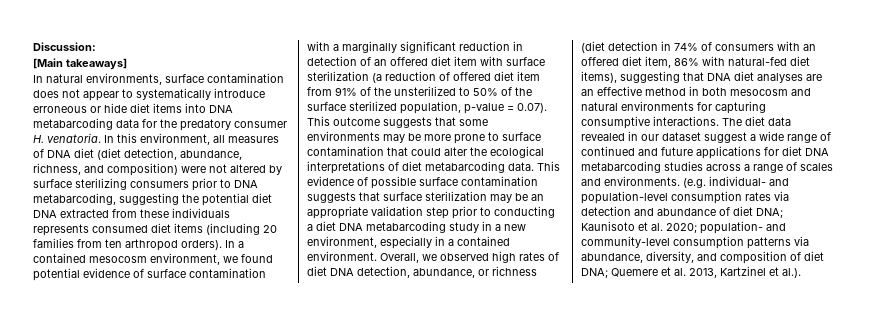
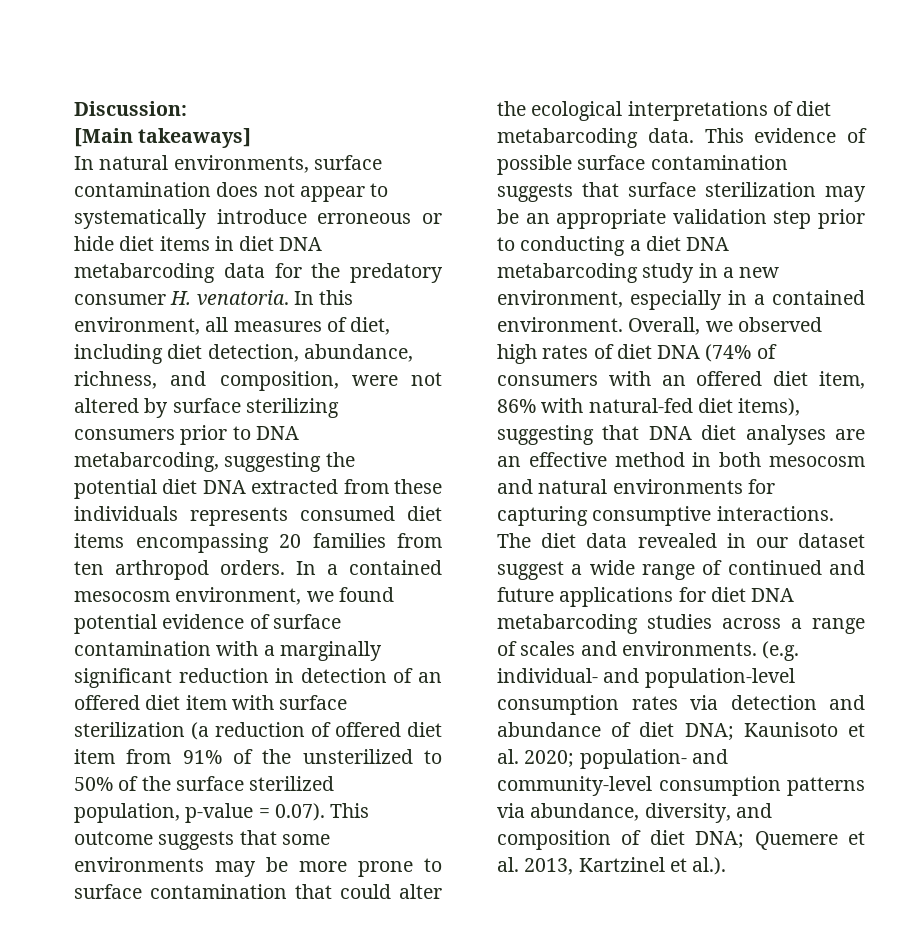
- In natural environments, surface contamination does not appear to systematically introduce erroneous or hide diet items into DNA metabarcoding data for the predatory consumer H. venatoria.
+ In natural environments, surface contamination does not appear to systematically introduce erroneous or hide diet items in diet DNA metabarcoding data for the predatory consumer H. venatoria.
- In this environment, all measures of DNA diet (diet detection, abundance, richness, and composition) were not altered by surface sterilizing consumers prior to DNA metabarcoding, suggesting the potential diet DNA extracted from these individuals represents consumed diet items (including 20 families from ten arthropod orders).
+ In this environment, all measures of diet, including diet detection, abundance, richness, and composition, were not altered by surface sterilizing consumers prior to DNA metabarcoding, suggesting the potential diet DNA extracted from these individuals represents consumed diet items encompassing 20 families from ten arthropod orders.
- Overall, we observed high rates of diet DNA detection, abundance, or richness (diet detection in 74% of consumers with an offered diet item, 86% with natural-fed diet items), suggesting that DNA diet analyses are an effective method in both mesocosm and natural environments for capturing consumptive interactions.
+ Overall, we observed high rates of diet DNA (74% of consumers with an offered diet item, 86% with natural-fed diet items), suggesting that DNA diet analyses are an effective method in both mesocosm and natural environments for capturing consumptive interactions.

